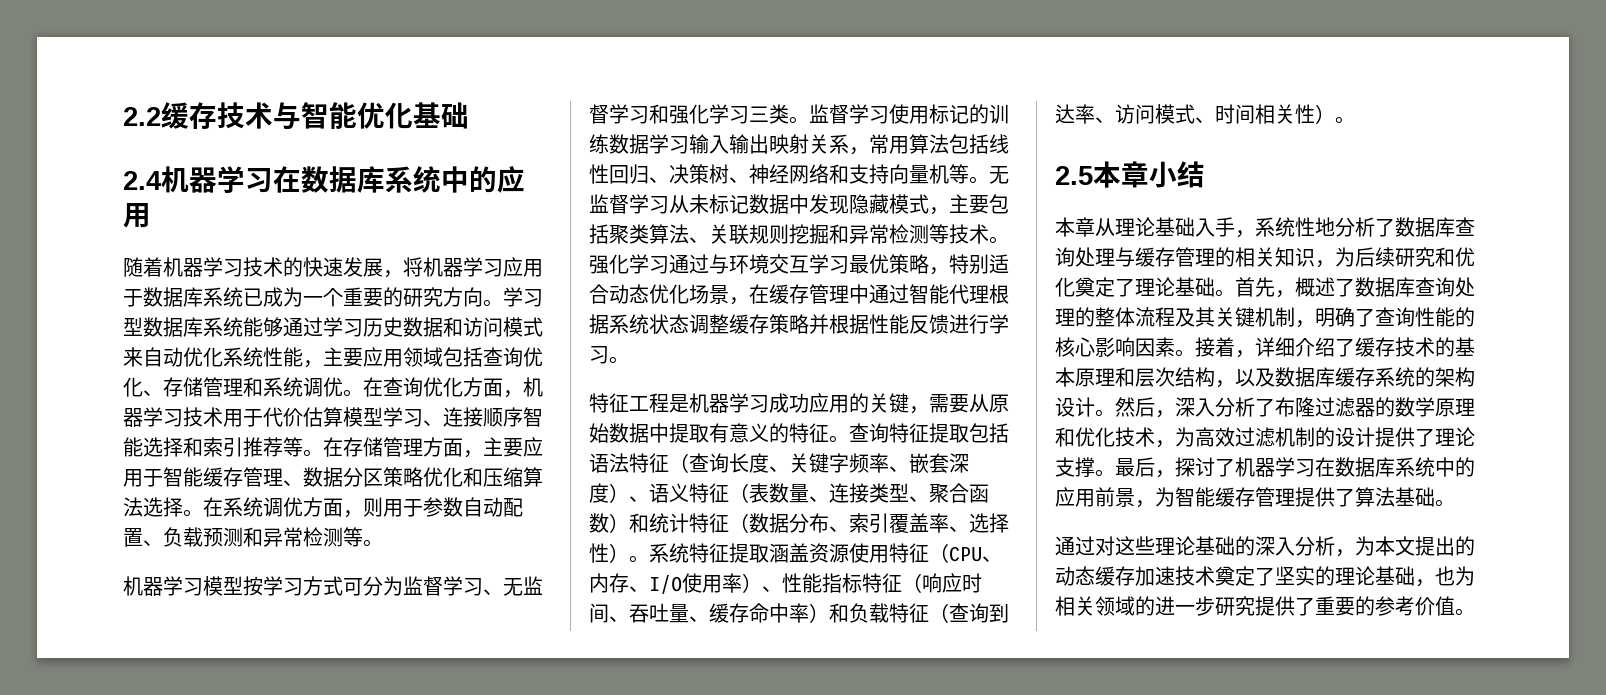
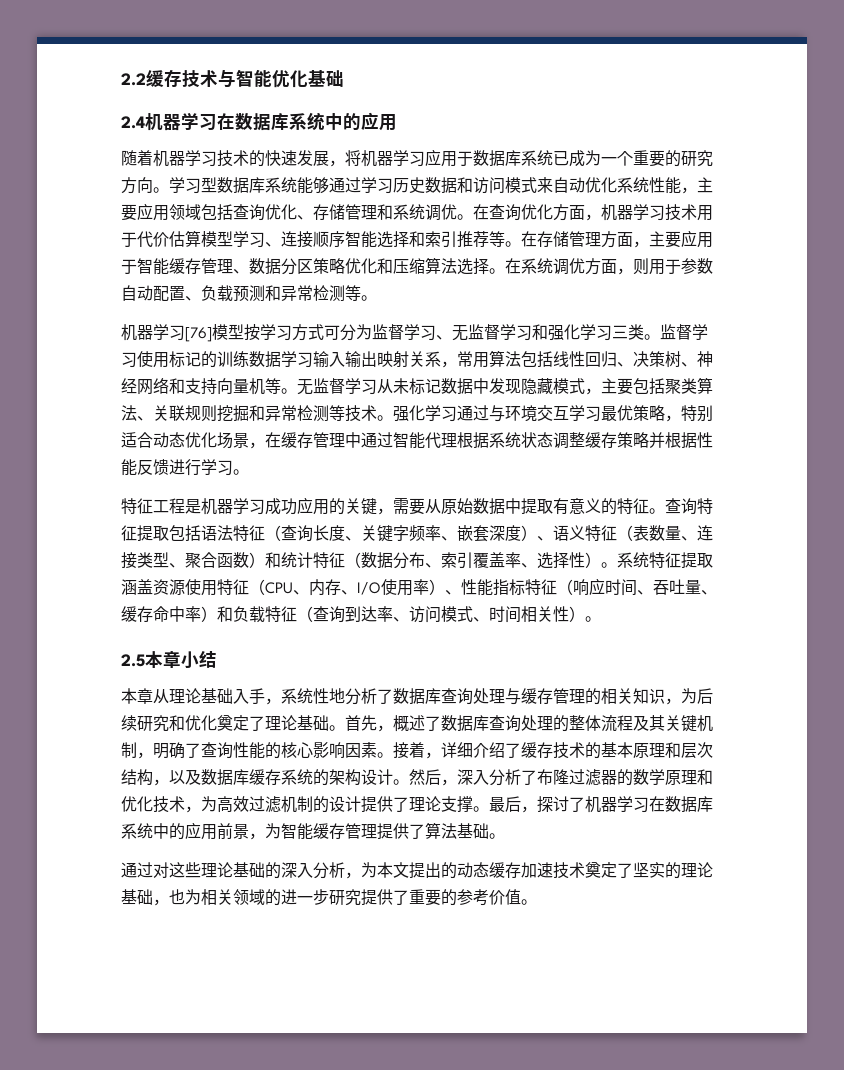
- 机器学习模型按学习方式可分为监督学习、无监督学习和强化学习三类。
+ 机器学习[76]模型按学习方式可分为监督学习、无监督学习和强化学习三类。

